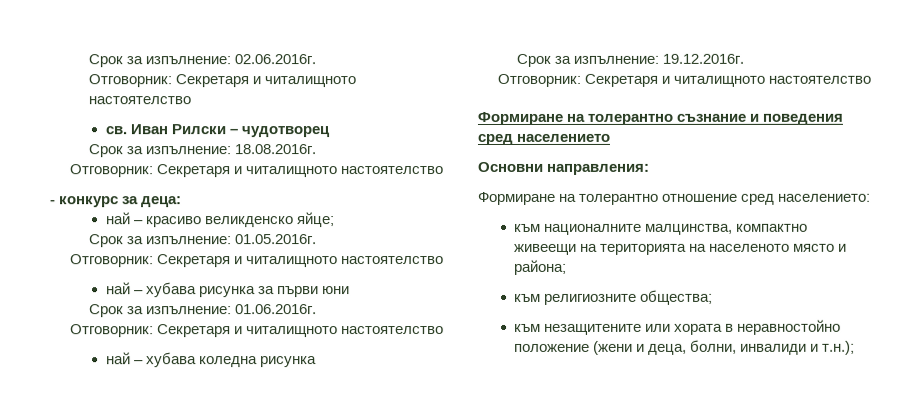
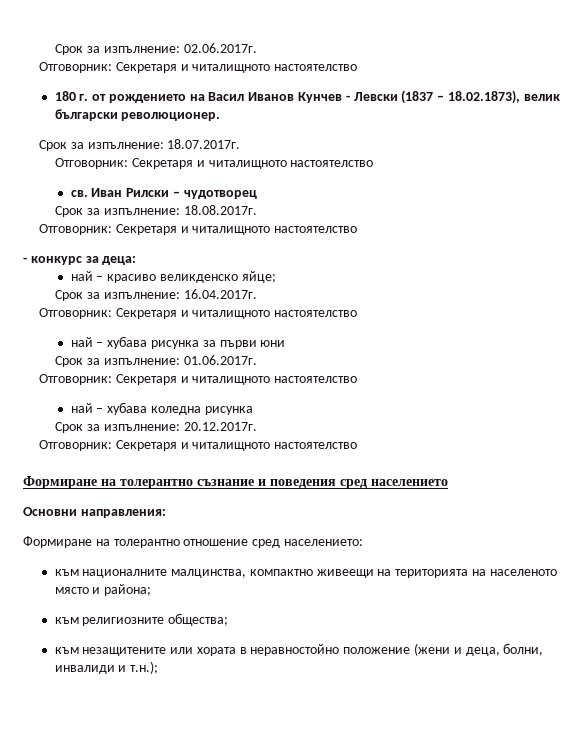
- Срок за изпълнение: 02.06.2016г.
+ Срок за изпълнение: 02.06.2017г.
+ Отговорник: Секретаря и читалищното настоятелство
+ 180 г. от рождението на Васил Иванов Кунчев - Левски (1837 – 18.02.1873), велик български революционер.
+ Срок за изпълнение: 18.07.2017г.
- Срок за изпълнение: 18.08.2016г.
+ Срок за изпълнение: 18.08.2017г.
- Срок за изпълнение: 01.05.2016г.
+ Срок за изпълнение: 16.04.2017г.
- Срок за изпълнение: 01.06.2016г.
+ Срок за изпълнение: 01.06.2017г.
- Срок за изпълнение: 19.12.2016г.
+ Срок за изпълнение: 20.12.2017г.

